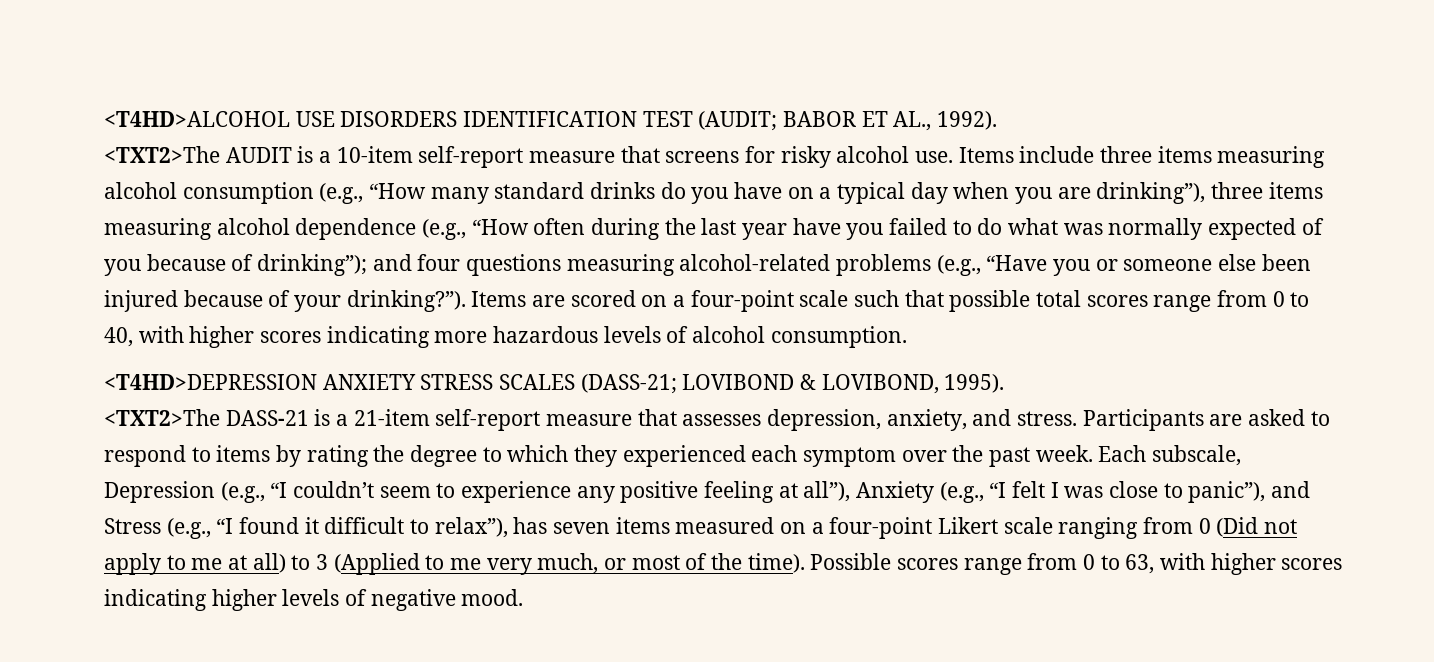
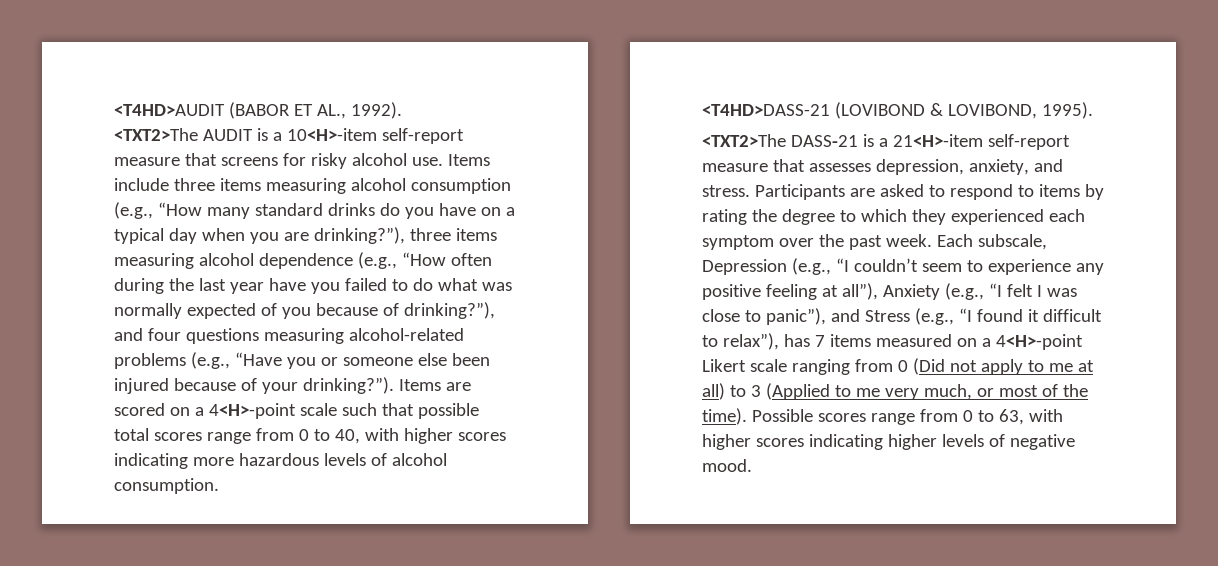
- <T4HD>ALCOHOL USE DISORDERS IDENTIFICATION TEST (AUDIT; BABOR ET AL., 1992).
+ <T4HD>AUDIT (BABOR ET AL., 1992).
- <TXT2>The AUDIT is a 10-item self-report measure that screens for risky alcohol use.
+ <TXT2>The AUDIT is a 10<H>-item self-report measure that screens for risky alcohol use.
- Items include three items measuring alcohol consumption (e.g., “How many standard drinks do you have on a typical day when you are drinking”), three items measuring alcohol dependence (e.g., “How often during the last year have you failed to do what was normally expected of you because of drinking”); and four questions measuring alcohol-related problems (e.g., “Have you or someone else been injured because of your drinking?”).
+ Items include three items measuring alcohol consumption (e.g., “How many standard drinks do you have on a typical day when you are drinking?”), three items measuring alcohol dependence (e.g., “How often during the last year have you failed to do what was normally expected of you because of drinking?”), and four questions measuring alcohol-related problems (e.g., “Have you or someone else been injured because of your drinking?”).
- Items are scored on a four-point scale such that possible total scores range from 0 to 40, with higher scores indicating more hazardous levels of alcohol consumption.
+ Items are scored on a 4<H>-point scale such that possible total scores range from 0 to 40, with higher scores indicating more hazardous levels of alcohol consumption.
- <T4HD>DEPRESSION ANXIETY STRESS SCALES (DASS-21; LOVIBOND & LOVIBOND, 1995).
+ <T4HD>DASS-21 (LOVIBOND & LOVIBOND, 1995).
- <TXT2>The DASS-21 is a 21-item self-report measure that assesses depression, anxiety, and stress.
+ <TXT2>The DASS-21 is a 21<H>-item self-report measure that assesses depression, anxiety, and stress.
- Each subscale, Depression (e.g., “I couldn’t seem to experience any positive feeling at all”), Anxiety (e.g., “I felt I was close to panic”), and Stress (e.g., “I found it difficult to relax”), has seven items measured on a four-point Likert scale ranging from 0 (Did not apply to me at all) to 3 (Applied to me very much, or most of the time).
+ Each subscale, Depression (e.g., “I couldn’t seem to experience any positive feeling at all”), Anxiety (e.g., “I felt I was close to panic”), and Stress (e.g., “I found it difficult to relax”), has 7 items measured on a 4<H>-point Likert scale ranging from 0 (Did not apply to me at all) to 3 (Applied to me very much, or most of the time).

